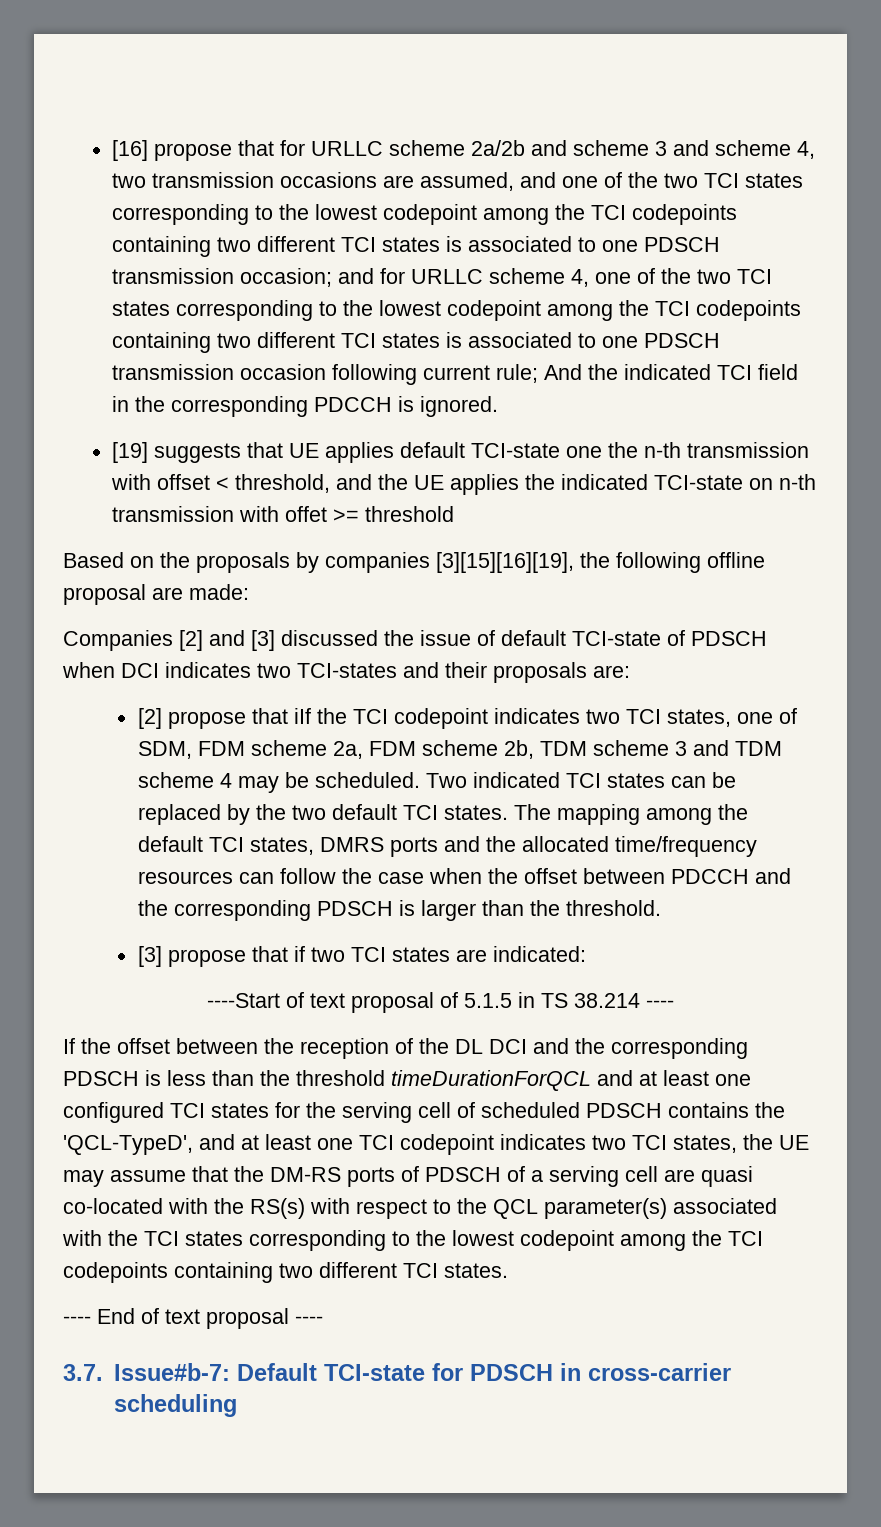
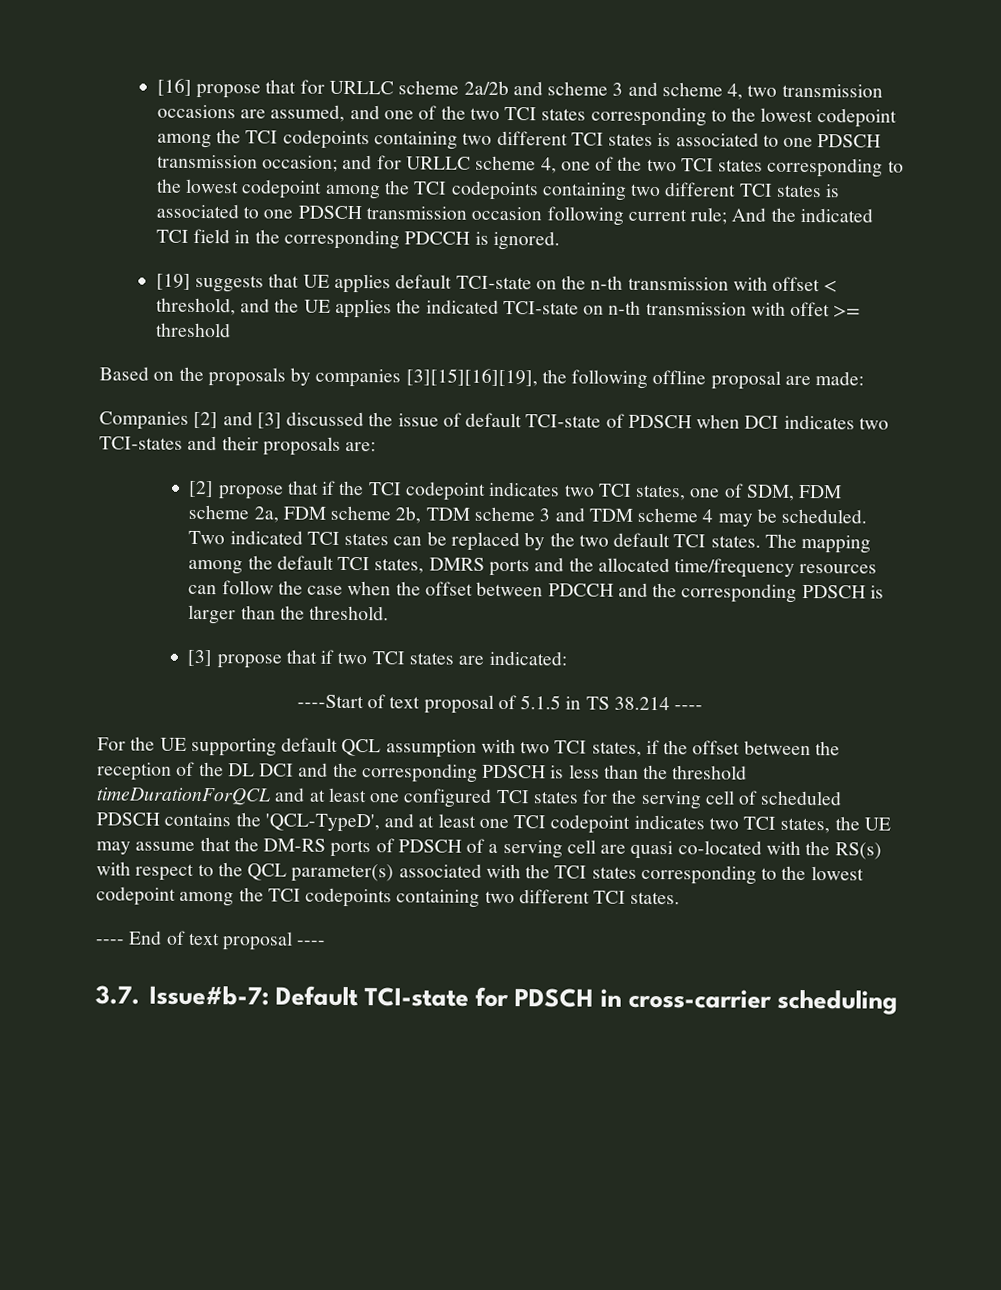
- [19] suggests that UE applies default TCI-state one the n-th transmission with offset < threshold, and the UE applies the indicated TCI-state on n-th transmission with offet >= threshold
+ [19] suggests that UE applies default TCI-state on the n-th transmission with offset < threshold, and the UE applies the indicated TCI-state on n-th transmission with offet >= threshold
- [2] propose that iIf the TCI codepoint indicates two TCI states, one of SDM, FDM scheme 2a, FDM scheme 2b, TDM scheme 3 and TDM scheme 4 may be scheduled.
+ [2] propose that if the TCI codepoint indicates two TCI states, one of SDM, FDM scheme 2a, FDM scheme 2b, TDM scheme 3 and TDM scheme 4 may be scheduled.
- If the offset between the reception of the DL DCI and the corresponding PDSCH is less than the threshold timeDurationForQCL and at least one configured TCI states for the serving cell of scheduled PDSCH contains the 'QCL-TypeD', and at least one TCI codepoint indicates two TCI states, the UE may assume that the DM-RS ports of PDSCH of a serving cell are quasi co-located with the RS(s) with respect to the QCL parameter(s) associated with the TCI states corresponding to the lowest codepoint among the TCI codepoints containing two different TCI states.
+ For the UE supporting default QCL assumption with two TCI states, if the offset between the reception of the DL DCI and the corresponding PDSCH is less than the threshold timeDurationForQCL and at least one configured TCI states for the serving cell of scheduled PDSCH contains the 'QCL-TypeD', and at least one TCI codepoint indicates two TCI states, the UE may assume that the DM-RS ports of PDSCH of a serving cell are quasi co-located with the RS(s) with respect to the QCL parameter(s) associated with the TCI states corresponding to the lowest codepoint among the TCI codepoints containing two different TCI states.

